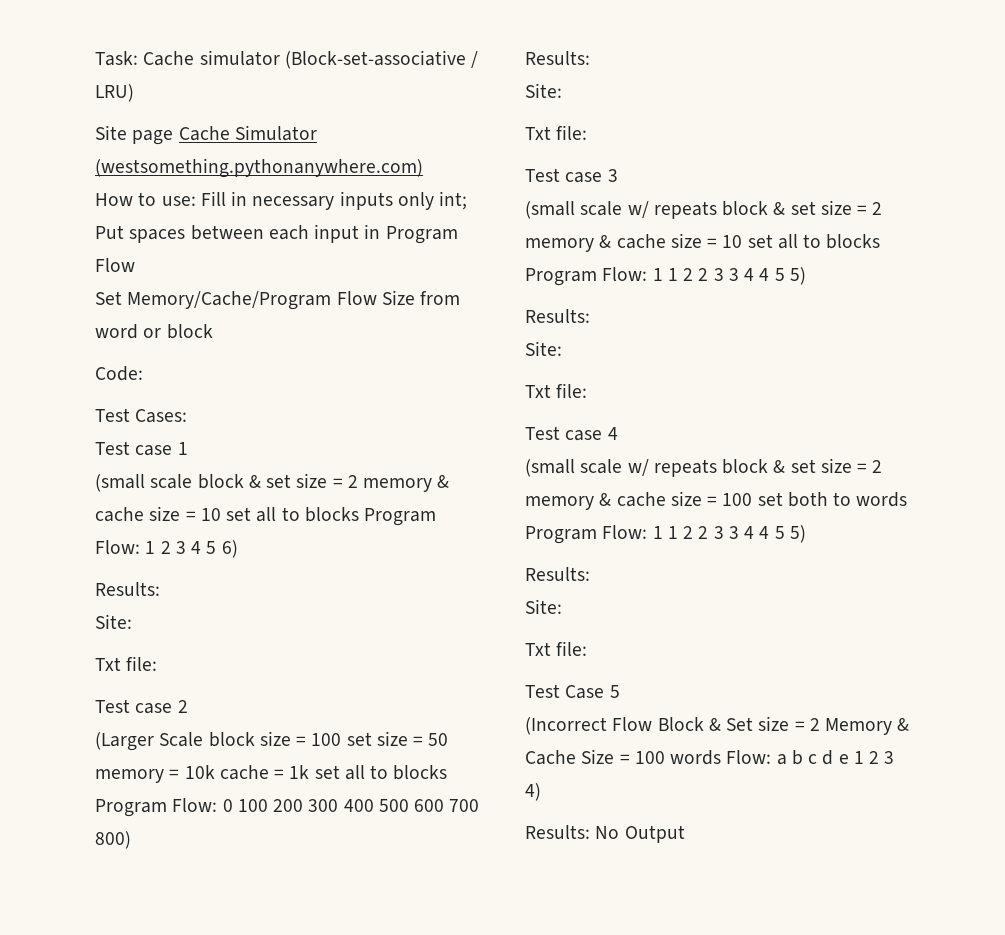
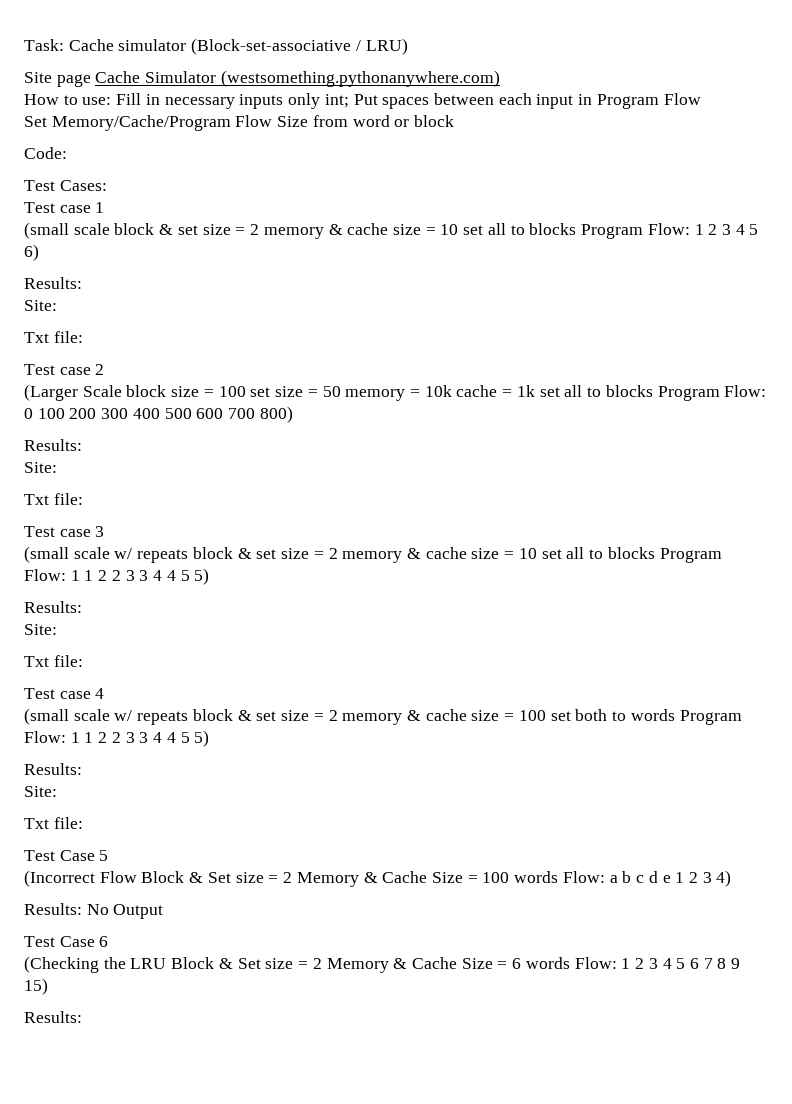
+ Test Case 6
+ (Checking the LRU Block & Set size = 2 Memory & Cache Size = 6 words Flow: 1 2 3 4 5 6 7 8 9 15)
+ Results:

